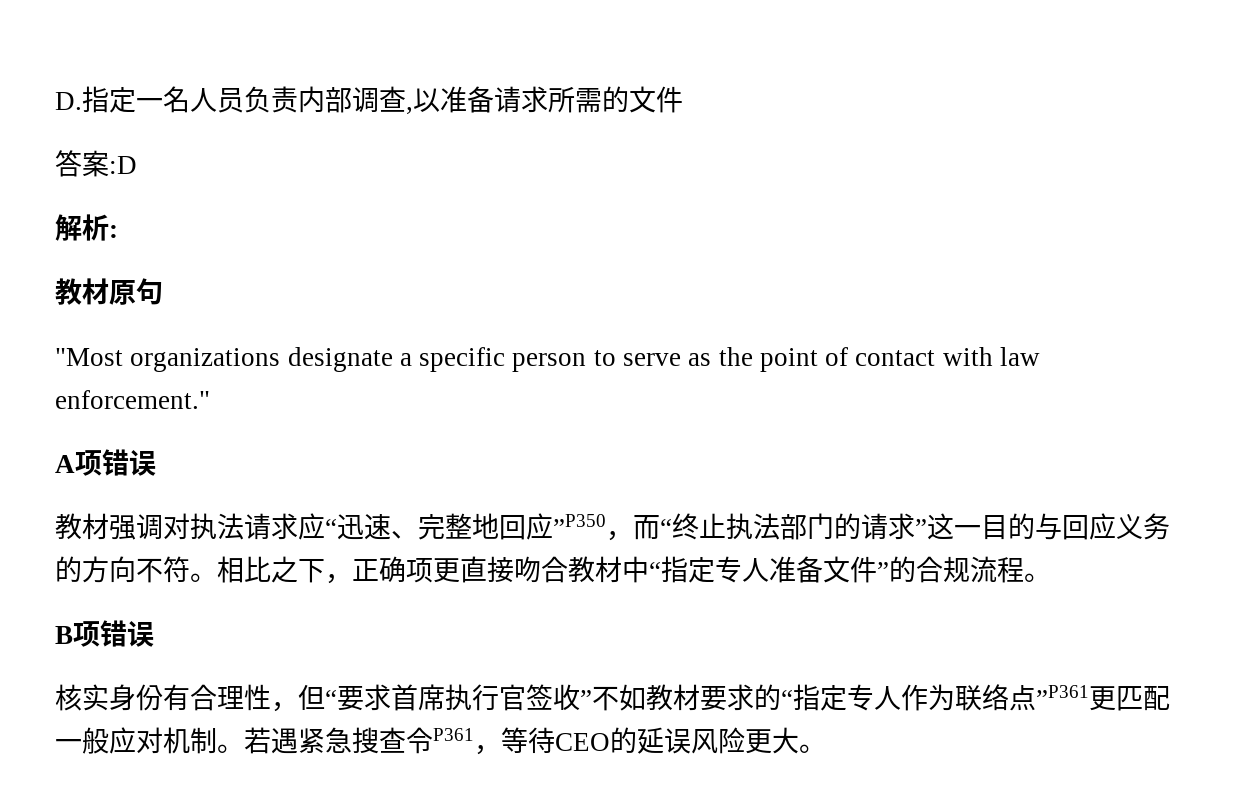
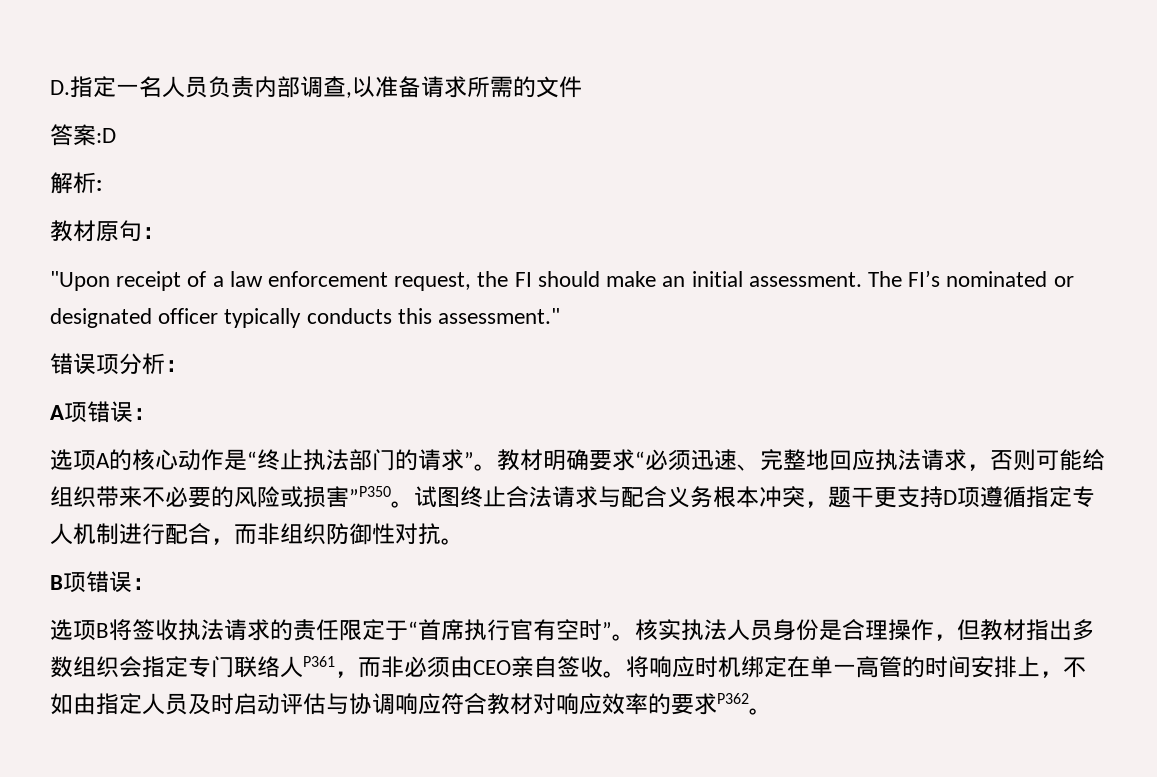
- 教材原句
- "Most organizations designate a specific person to serve as the point of contact with law enforcement."
- A项错误
- 教材强调对执法请求应“迅速、完整地回应”P350，而“终止执法部门的请求”这一目的与回应义务的方向不符。相比之下，正确项更直接吻合教材中“指定专人准备文件”的合规流程。
- B项错误
- 核实身份有合理性，但“要求首席执行官签收”不如教材要求的“指定专人作为联络点”P361更匹配一般应对机制。若遇紧急搜查令P361，等待CEO的延误风险更大。
+ 教材原句：
+ "Upon receipt of a law enforcement request, the FI should make an initial assessment. The FI’s nominated or designated officer typically conducts this assessment."
+ 错误项分析：
+ A项错误：
+ 选项A的核心动作是“终止执法部门的请求”。教材明确要求“必须迅速、完整地回应执法请求，否则可能给组织带来不必要的风险或损害”P350。试图终止合法请求与配合义务根本冲突，题干更支持D项遵循指定专人机制进行配合，而非组织防御性对抗。
+ B项错误：
+ 选项B将签收执法请求的责任限定于“首席执行官有空时”。核实执法人员身份是合理操作，但教材指出多数组织会指定专门联络人P361，而非必须由CEO亲自签收。将响应时机绑定在单一高管的时间安排上，不如由指定人员及时启动评估与协调响应符合教材对响应效率的要求P362。

